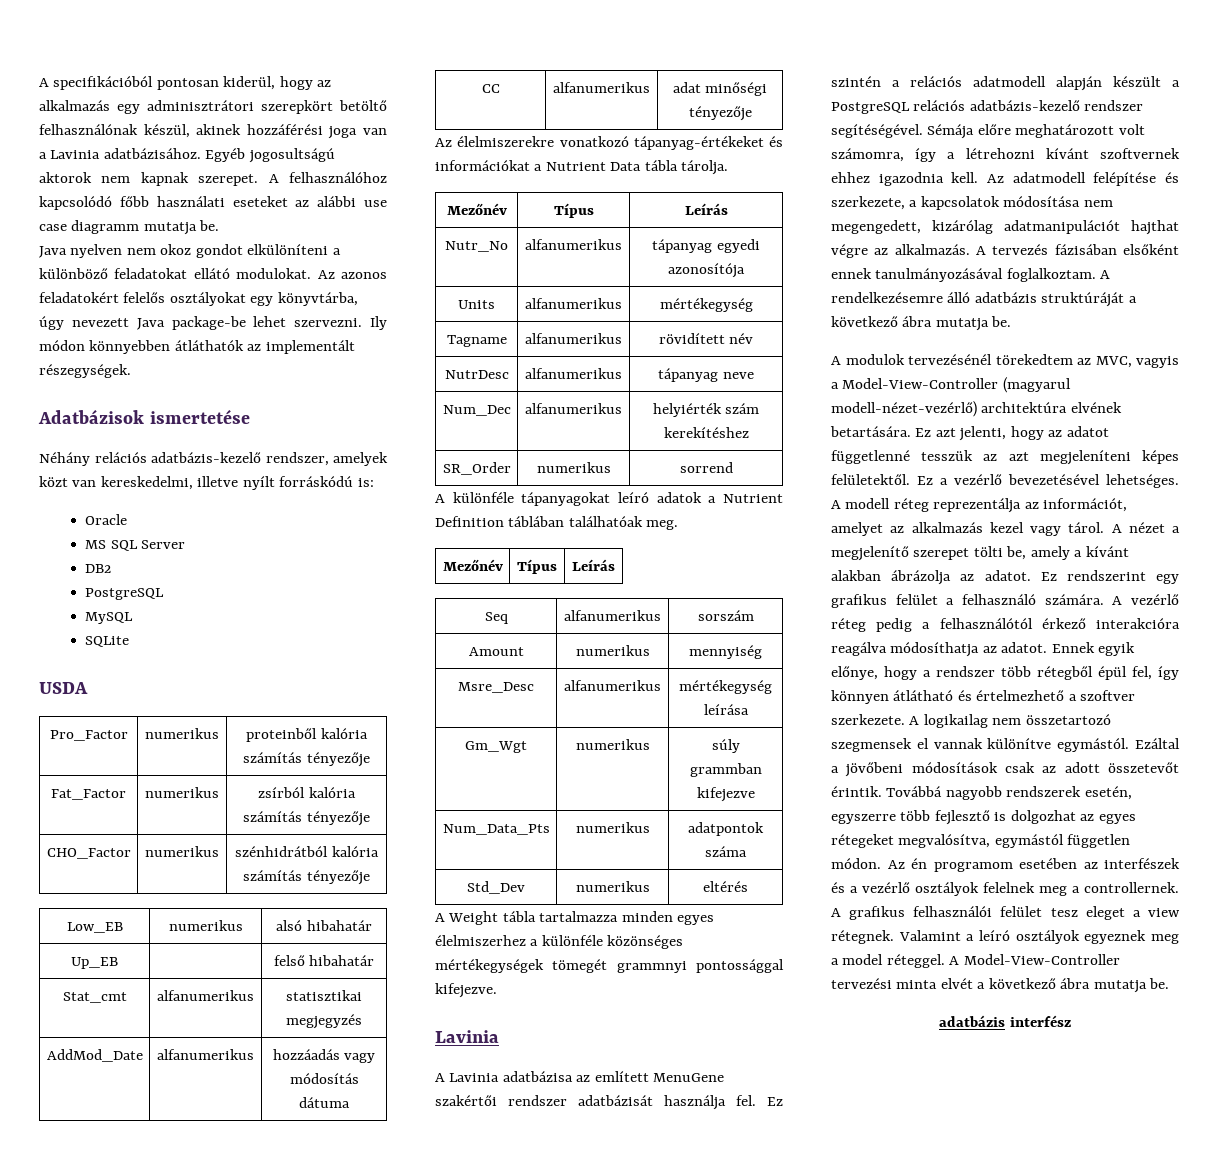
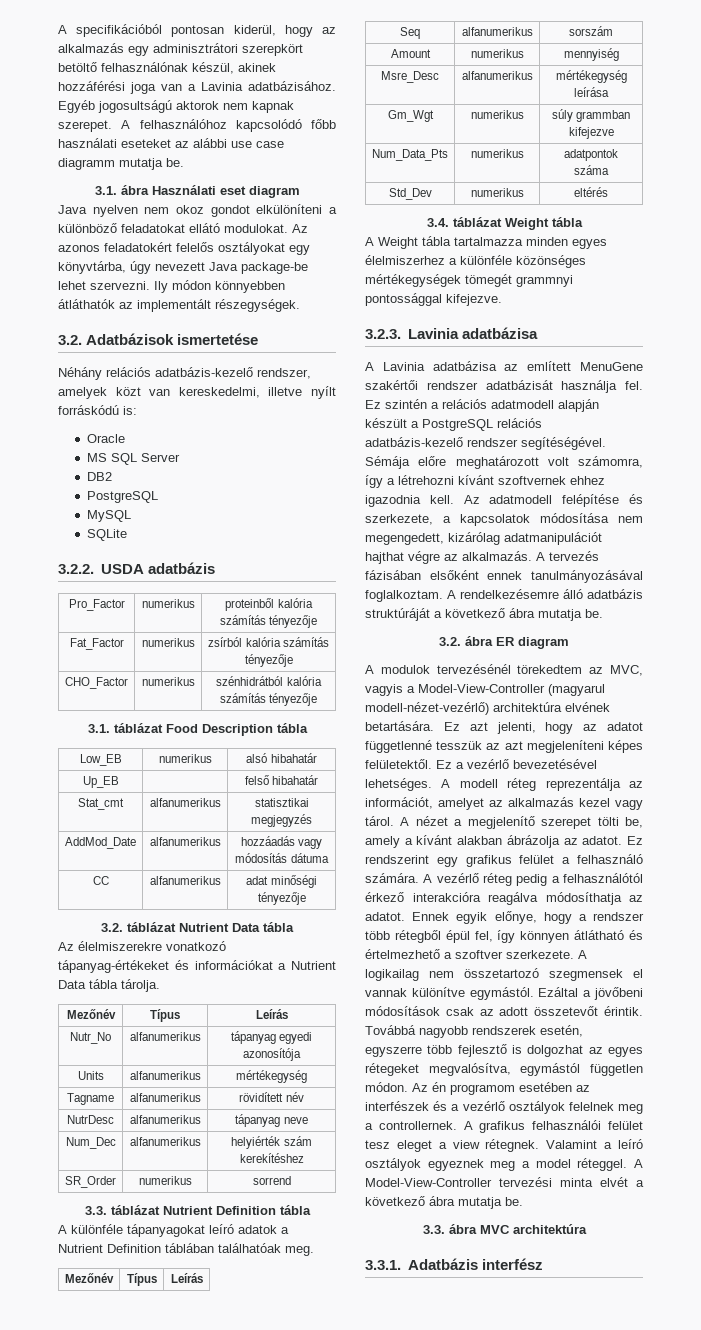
+ 3.1. ábra Használati eset diagram
- Adatbázisok ismertetése
+ 3.2. Adatbázisok ismertetése
- USDA
+ 3.2.2. USDA adatbázis
+ 3.1. táblázat Food Description tábla
+ 3.2. táblázat Nutrient Data tábla
+ 3.3. táblázat Nutrient Definition tábla
+ 3.4. táblázat Weight tábla
  A Weight tábla tartalmazza minden egyes élelmiszerhez a különféle közönséges mértékegységek tömegét grammnyi pontossággal kifejezve.
- Lavinia
+ 3.2.3. Lavinia adatbázisa
+ 3.2. ábra ER diagram
- adatbázis interfész
+ 3.3. ábra MVC architektúra
+ 3.3.1. Adatbázis interfész

